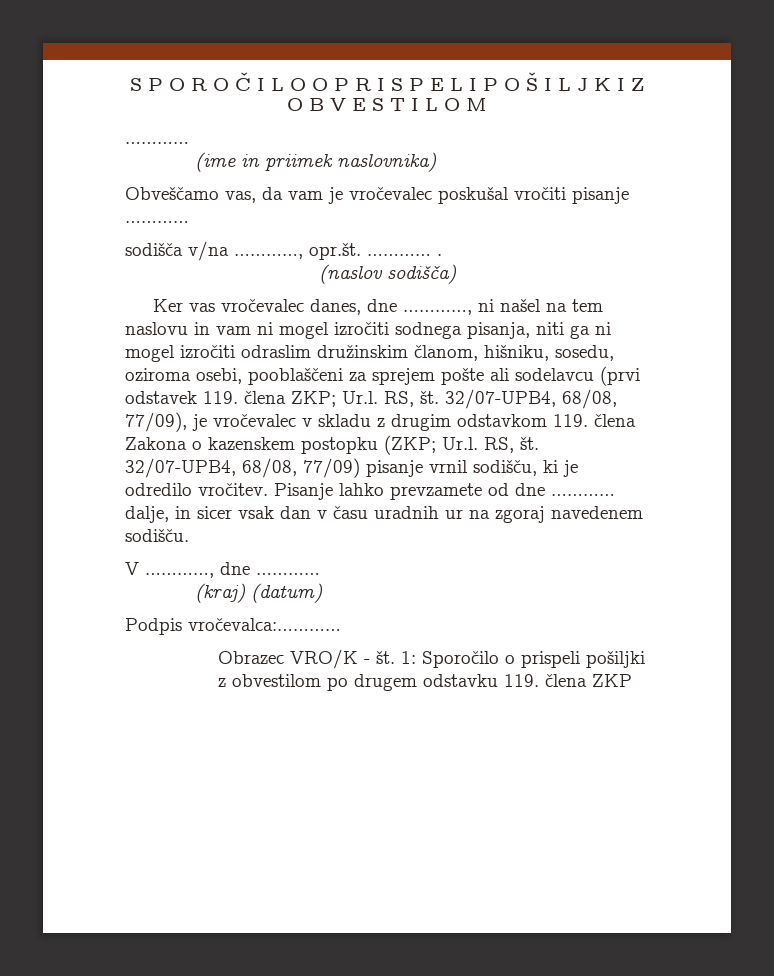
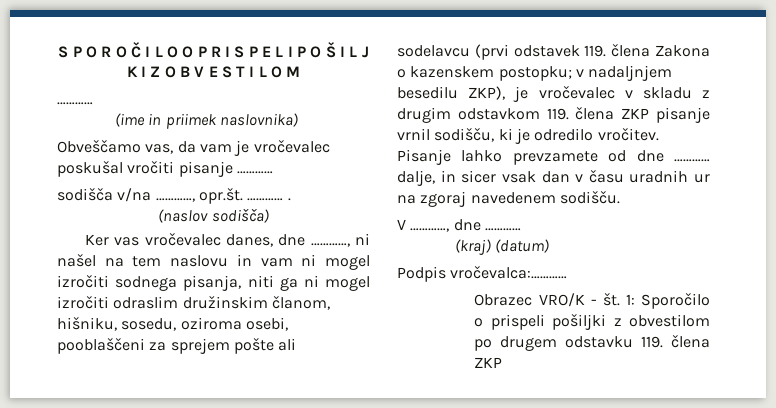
- Ker vas vročevalec danes, dne …………, ni našel na tem naslovu in vam ni mogel izročiti sodnega pisanja, niti ga ni mogel izročiti odraslim družinskim članom, hišniku, sosedu, oziroma osebi, pooblaščeni za sprejem pošte ali sodelavcu (prvi odstavek 119. člena ZKP; Ur.l. RS, št. 32/07-UPB4, 68/08, 77/09), je vročevalec v skladu z drugim odstavkom 119. člena Zakona o kazenskem postopku (ZKP; Ur.l. RS, št. 32/07-UPB4, 68/08, 77/09) pisanje vrnil sodišču, ki je odredilo vročitev.
+ Ker vas vročevalec danes, dne …………, ni našel na tem naslovu in vam ni mogel izročiti sodnega pisanja, niti ga ni mogel izročiti odraslim družinskim članom, hišniku, sosedu, oziroma osebi, pooblaščeni za sprejem pošte ali sodelavcu (prvi odstavek 119. člena Zakona o kazenskem postopku; v nadaljnjem besedilu ZKP), je vročevalec v skladu z drugim odstavkom 119. člena ZKP pisanje vrnil sodišču, ki je odredilo vročitev.

